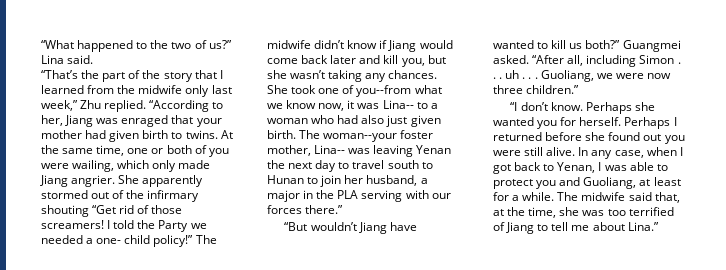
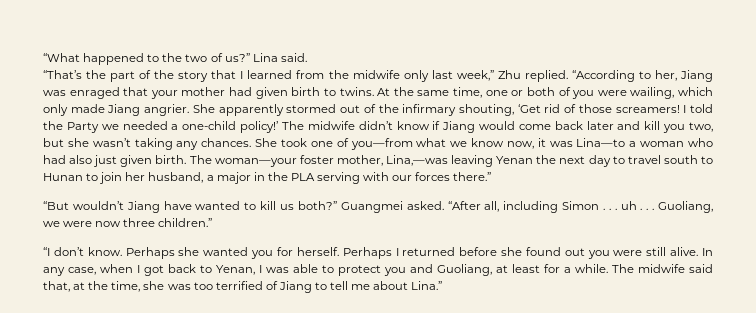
- She apparently stormed out of the infirmary shouting “Get rid of those screamers!
+ She apparently stormed out of the infirmary shouting, ‘Get rid of those screamers!
- I told the Party we needed a one- child policy!”
+ I told the Party we needed a one-child policy!’
- The midwife didn’t know if Jiang would come back later and kill you, but she wasn’t taking any chances.
+ The midwife didn’t know if Jiang would come back later and kill you two, but she wasn’t taking any chances.
- She took one of you--from what we know now, it was Lina-- to a woman who had also just given birth.
+ She took one of you—from what we know now, it was Lina—to a woman who had also just given birth.
- The woman--your foster mother, Lina-- was leaving Yenan the next day to travel south to Hunan to join her husband, a major in the PLA serving with our forces there.”
+ The woman—your foster mother, Lina,—was leaving Yenan the next day to travel south to Hunan to join her husband, a major in the PLA serving with our forces there.”

